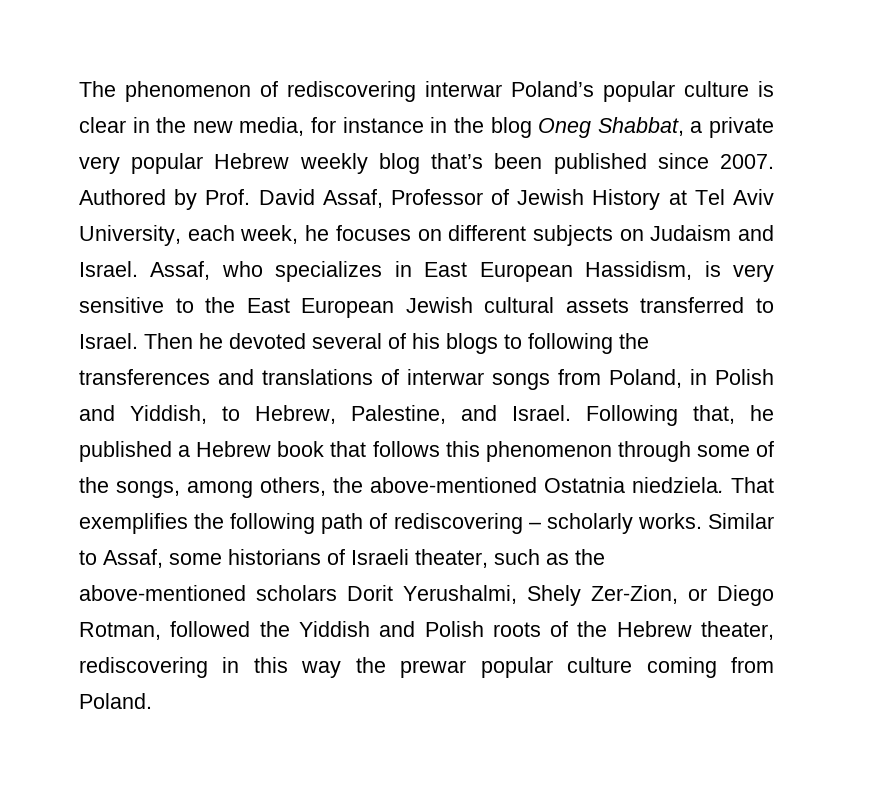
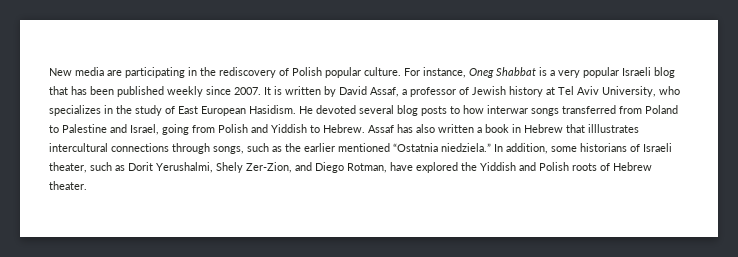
- The phenomenon of rediscovering interwar Poland’s popular culture is clear in the new media, for instance in the blog Oneg Shabbat, a private very popular Hebrew weekly blog that’s been published since 2007.
+ New media are participating in the rediscovery of Polish popular culture. For instance, Oneg Shabbat is a very popular Israeli blog that has been published weekly since 2007.
- Authored by Prof. David Assaf, Professor of Jewish History at Tel Aviv University, each week, he focuses on different subjects on Judaism and Israel. Assaf, who specializes in East European Hassidism, is very sensitive to the East European Jewish cultural assets transferred to Israel. Then he devoted several of his blogs to following the transferences and translations of interwar songs from Poland, in Polish and Yiddish, to Hebrew, Palestine, and Israel. Following that, he published a Hebrew book that follows this phenomenon through some of the songs, among others, the above-mentioned Ostatnia niedziela. That exemplifies the following path of rediscovering – scholarly works. Similar to Assaf, some historians of Israeli theater, such as the above-mentioned scholars Dorit Yerushalmi, Shely Zer-Zion, or Diego Rotman, followed the Yiddish and Polish roots of the Hebrew theater, rediscovering in this way the prewar popular culture coming from Poland.
+ It is written by David Assaf, a professor of Jewish history at Tel Aviv University, who specializes in the study of East European Hasidism. He devoted several blog posts to how interwar songs transferred from Poland to Palestine and Israel, going from Polish and Yiddish to Hebrew. Assaf has also written a book in Hebrew that illlustrates intercultural connections through songs, such as the earlier mentioned “Ostatnia niedziela.” In addition, some historians of Israeli theater, such as Dorit Yerushalmi, Shely Zer-Zion, and Diego Rotman, have explored the Yiddish and Polish roots of Hebrew theater.

